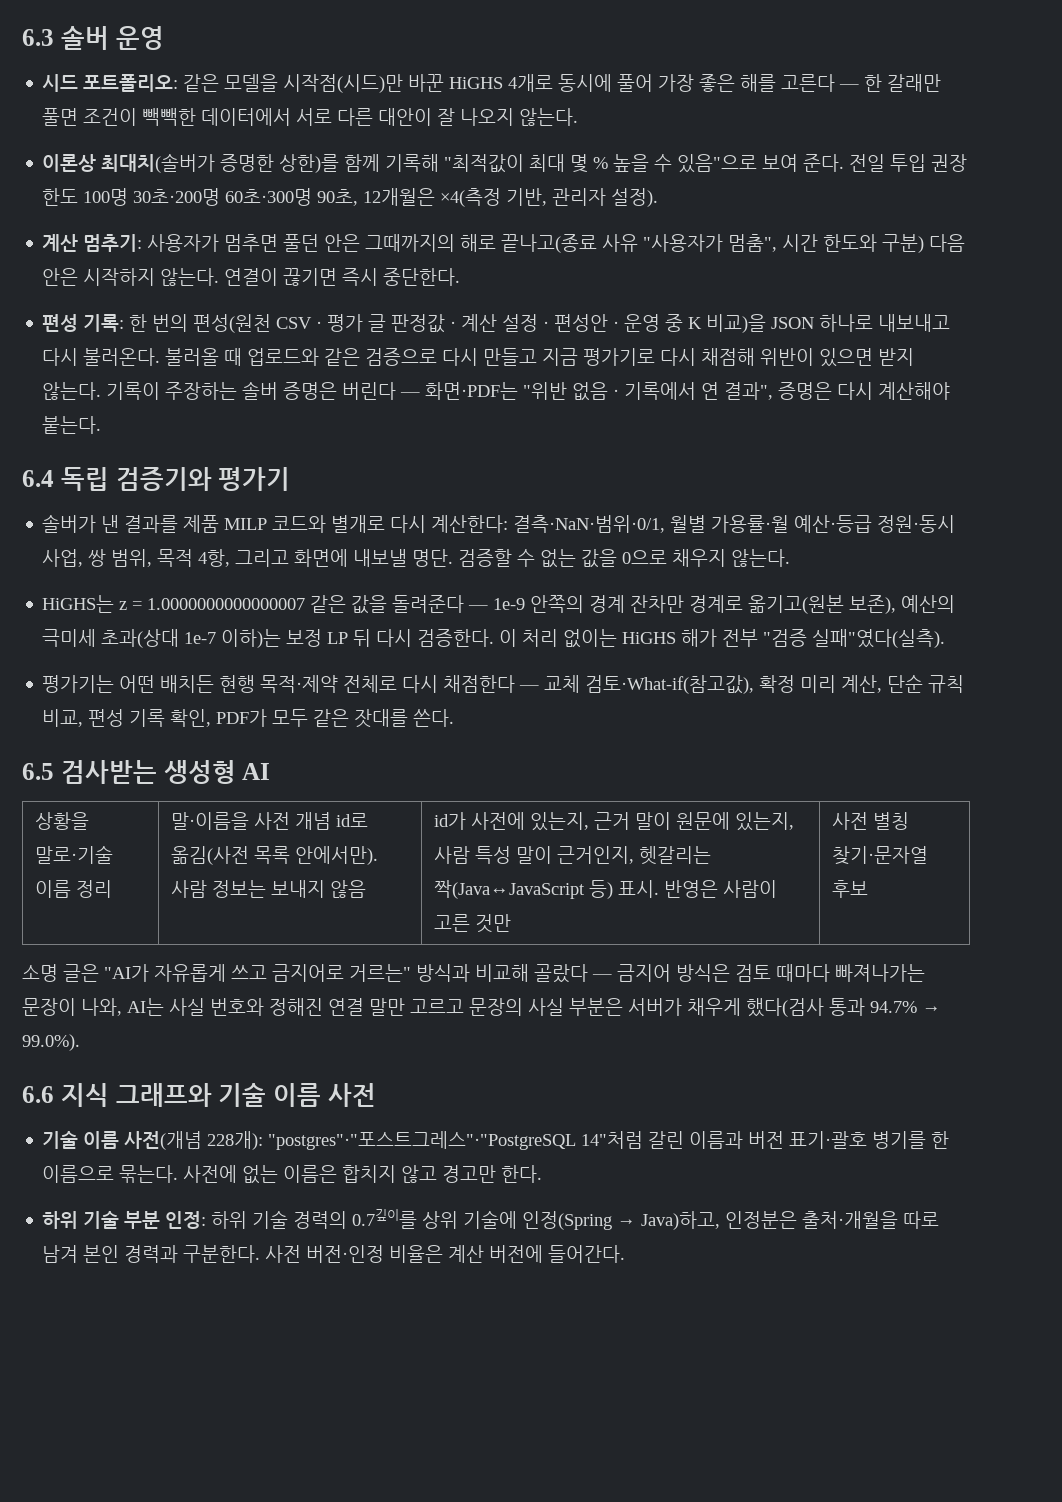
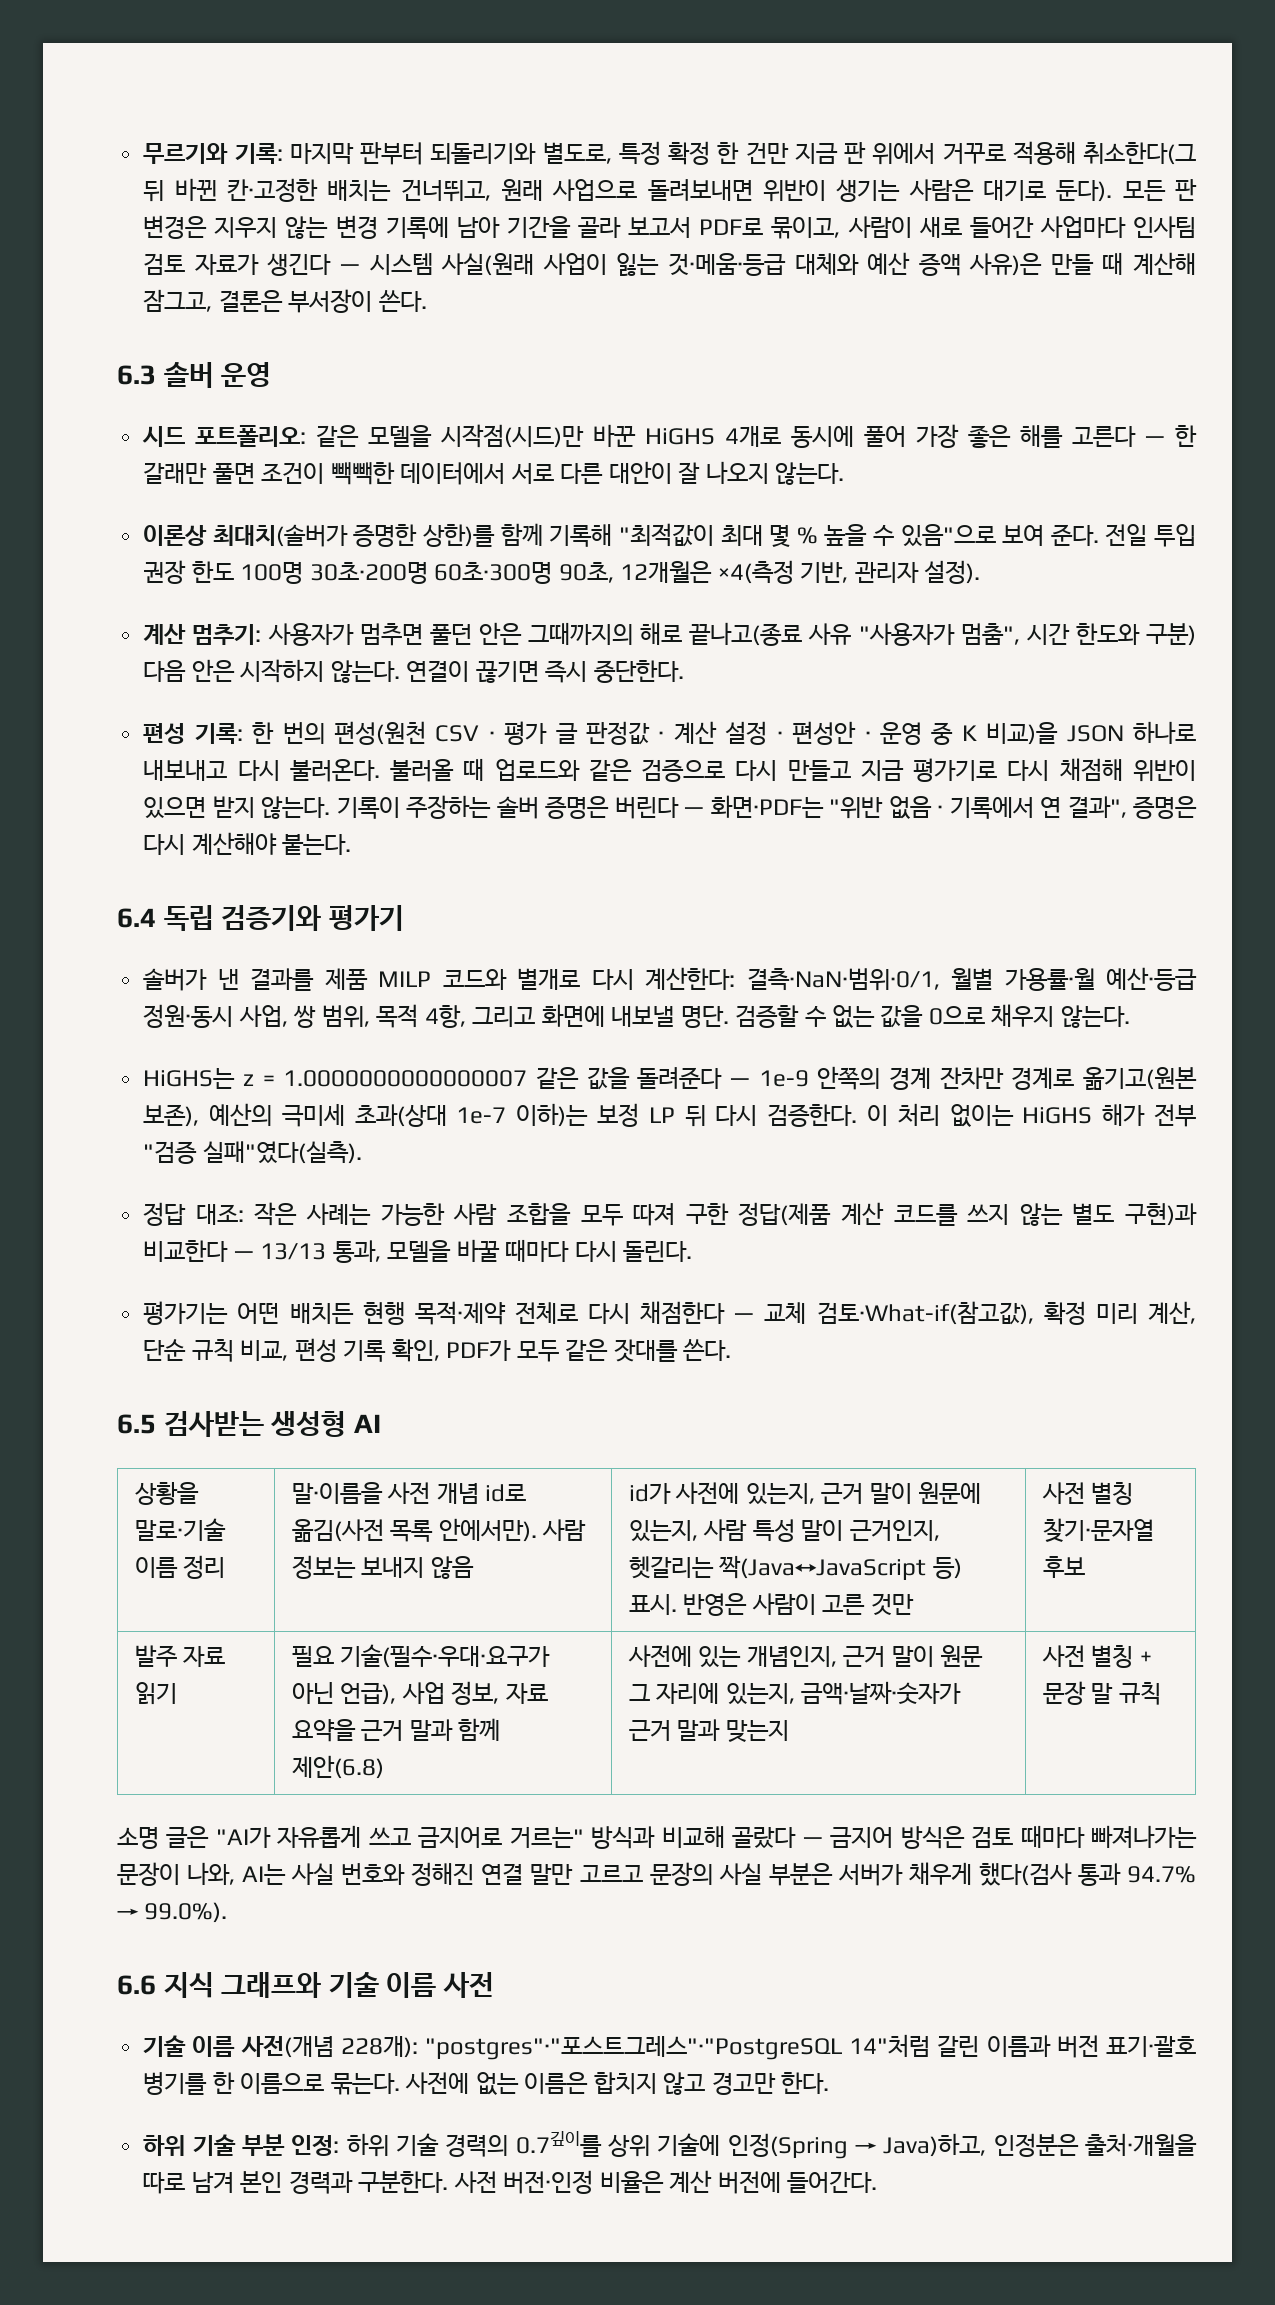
+ 무르기와 기록: 마지막 판부터 되돌리기와 별도로, 특정 확정 한 건만 지금 판 위에서 거꾸로 적용해 취소한다(그 뒤 바뀐 칸·고정한 배치는 건너뛰고, 원래 사업으로 돌려보내면 위반이 생기는 사람은 대기로 둔다). 모든 판 변경은 지우지 않는 변경 기록에 남아 기간을 골라 보고서 PDF로 묶이고, 사람이 새로 들어간 사업마다 인사팀 검토 자료가 생긴다 — 시스템 사실(원래 사업이 잃는 것·메움·등급 대체와 예산 증액 사유)은 만들 때 계산해 잠그고, 결론은 부서장이 쓴다.
+ 정답 대조: 작은 사례는 가능한 사람 조합을 모두 따져 구한 정답(제품 계산 코드를 쓰지 않는 별도 구현)과 비교한다 — 13/13 통과, 모델을 바꿀 때마다 다시 돌린다.
+ 발주 자료 읽기 | 필요 기술(필수·우대·요구가 아닌 언급), 사업 정보, 자료 요약을 근거 말과 함께 제안(6.8) | 사전에 있는 개념인지, 근거 말이 원문 그 자리에 있는지, 금액·날짜·숫자가 근거 말과 맞는지 | 사전 별칭 + 문장 말 규칙

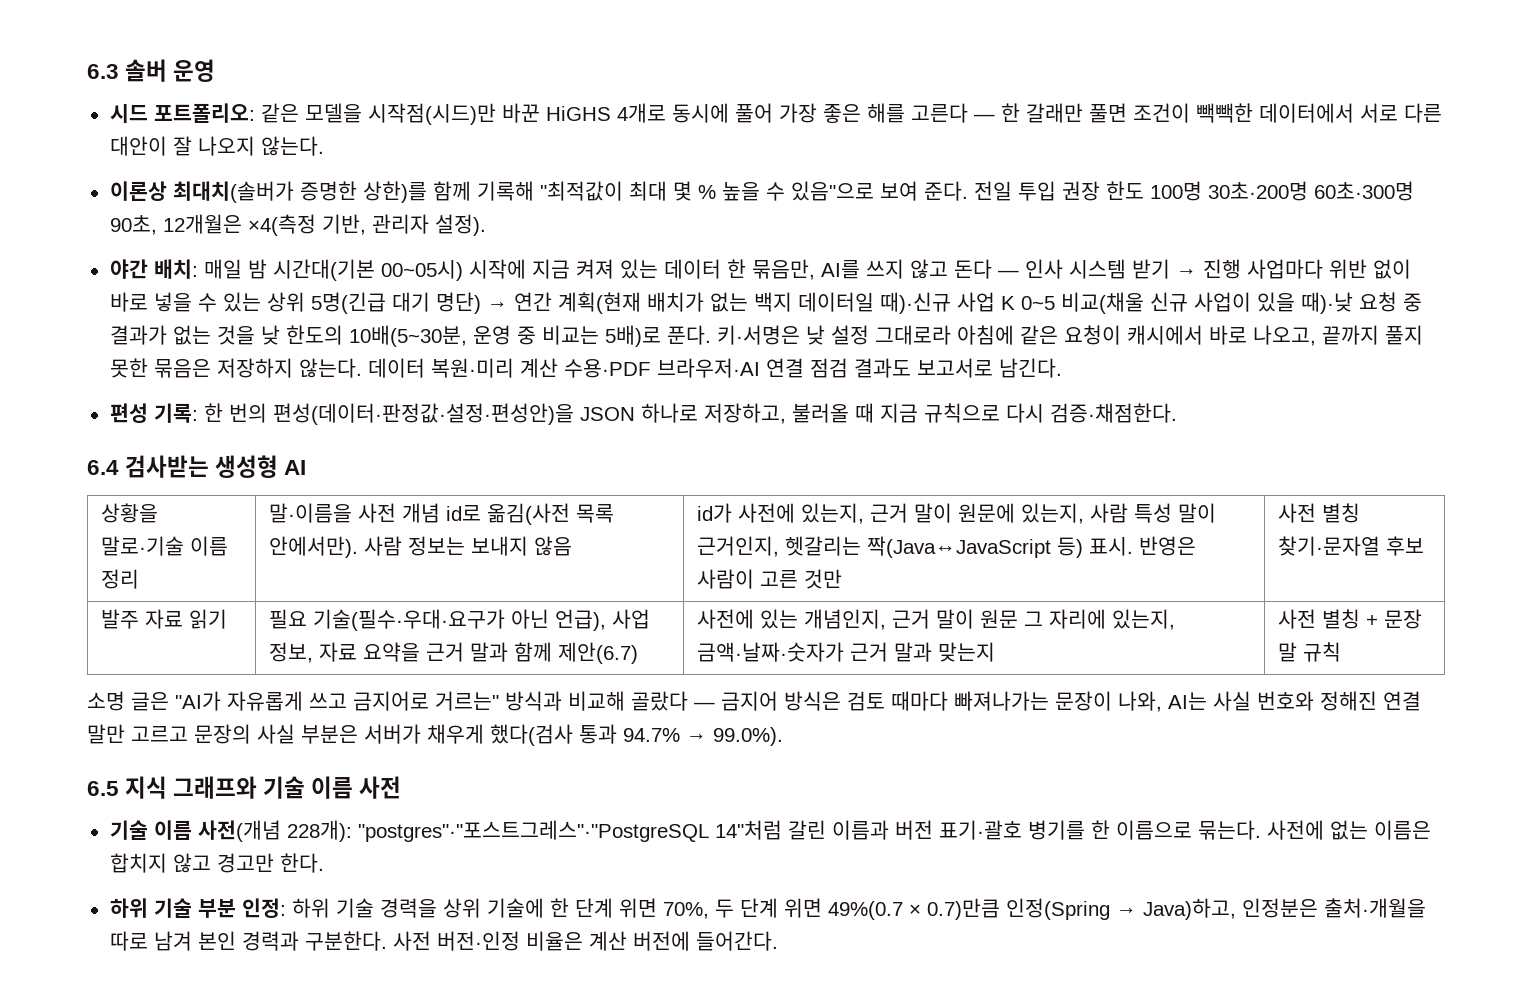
- 무르기와 기록: 마지막 판부터 되돌리기와 별도로, 특정 확정 한 건만 지금 판 위에서 거꾸로 적용해 취소한다(그 뒤 바뀐 칸·고정한 배치는 건너뛰고, 원래 사업으로 돌려보내면 위반이 생기는 사람은 대기로 둔다). 모든 판 변경은 지우지 않는 변경 기록에 남아 기간을 골라 보고서 PDF로 묶이고, 사람이 새로 들어간 사업마다 인사팀 검토 자료가 생긴다 — 시스템 사실(원래 사업이 잃는 것·메움·등급 대체와 예산 증액 사유)은 만들 때 계산해 잠그고, 결론은 부서장이 쓴다.
- 계산 멈추기: 사용자가 멈추면 풀던 안은 그때까지의 해로 끝나고(종료 사유 "사용자가 멈춤", 시간 한도와 구분) 다음 안은 시작하지 않는다. 연결이 끊기면 즉시 중단한다.
- 편성 기록: 한 번의 편성(원천 CSV · 평가 글 판정값 · 계산 설정 · 편성안 · 운영 중 K 비교)을 JSON 하나로 내보내고 다시 불러온다. 불러올 때 업로드와 같은 검증으로 다시 만들고 지금 평가기로 다시 채점해 위반이 있으면 받지 않는다. 기록이 주장하는 솔버 증명은 버린다 — 화면·PDF는 "위반 없음 · 기록에서 연 결과", 증명은 다시 계산해야 붙는다.
- 6.4 독립 검증기와 평가기
- 솔버가 낸 결과를 제품 MILP 코드와 별개로 다시 계산한다: 결측·NaN·범위·0/1, 월별 가용률·월 예산·등급 정원·동시 사업, 쌍 범위, 목적 4항, 그리고 화면에 내보낼 명단. 검증할 수 없는 값을 0으로 채우지 않는다.
- HiGHS는 z = 1.0000000000000007 같은 값을 돌려준다 — 1e-9 안쪽의 경계 잔차만 경계로 옮기고(원본 보존), 예산의 극미세 초과(상대 1e-7 이하)는 보정 LP 뒤 다시 검증한다. 이 처리 없이는 HiGHS 해가 전부 "검증 실패"였다(실측).
- 정답 대조: 작은 사례는 가능한 사람 조합을 모두 따져 구한 정답(제품 계산 코드를 쓰지 않는 별도 구현)과 비교한다 — 13/13 통과, 모델을 바꿀 때마다 다시 돌린다.
- 평가기는 어떤 배치든 현행 목적·제약 전체로 다시 채점한다 — 교체 검토·What-if(참고값), 확정 미리 계산, 단순 규칙 비교, 편성 기록 확인, PDF가 모두 같은 잣대를 쓴다.
- 6.5 검사받는 생성형 AI
+ 야간 배치: 매일 밤 시간대(기본 00~05시) 시작에 지금 켜져 있는 데이터 한 묶음만, AI를 쓰지 않고 돈다 — 인사 시스템 받기 → 진행 사업마다 위반 없이 바로 넣을 수 있는 상위 5명(긴급 대기 명단) → 연간 계획(현재 배치가 없는 백지 데이터일 때)·신규 사업 K 0~5 비교(채울 신규 사업이 있을 때)·낮 요청 중 결과가 없는 것을 낮 한도의 10배(5~30분, 운영 중 비교는 5배)로 푼다. 키·서명은 낮 설정 그대로라 아침에 같은 요청이 캐시에서 바로 나오고, 끝까지 풀지 못한 묶음은 저장하지 않는다. 데이터 복원·미리 계산 수용·PDF 브라우저·AI 연결 점검 결과도 보고서로 남긴다.
+ 편성 기록: 한 번의 편성(데이터·판정값·설정·편성안)을 JSON 하나로 저장하고, 불러올 때 지금 규칙으로 다시 검증·채점한다.
+ 6.4 검사받는 생성형 AI
- 발주 자료 읽기 | 필요 기술(필수·우대·요구가 아닌 언급), 사업 정보, 자료 요약을 근거 말과 함께 제안(6.8) | 사전에 있는 개념인지, 근거 말이 원문 그 자리에 있는지, 금액·날짜·숫자가 근거 말과 맞는지 | 사전 별칭 + 문장 말 규칙
+ 발주 자료 읽기 | 필요 기술(필수·우대·요구가 아닌 언급), 사업 정보, 자료 요약을 근거 말과 함께 제안(6.7) | 사전에 있는 개념인지, 근거 말이 원문 그 자리에 있는지, 금액·날짜·숫자가 근거 말과 맞는지 | 사전 별칭 + 문장 말 규칙
- 6.6 지식 그래프와 기술 이름 사전
+ 6.5 지식 그래프와 기술 이름 사전
- 하위 기술 부분 인정: 하위 기술 경력의 0.7깊이를 상위 기술에 인정(Spring → Java)하고, 인정분은 출처·개월을 따로 남겨 본인 경력과 구분한다.
+ 하위 기술 부분 인정: 하위 기술 경력을 상위 기술에 한 단계 위면 70%, 두 단계 위면 49%(0.7 × 0.7)만큼 인정(Spring → Java)하고, 인정분은 출처·개월을 따로 남겨 본인 경력과 구분한다.

